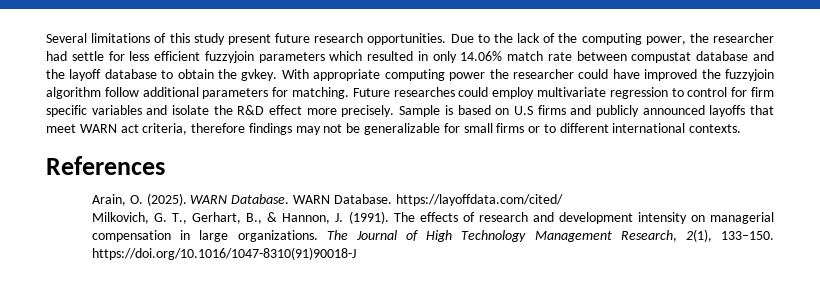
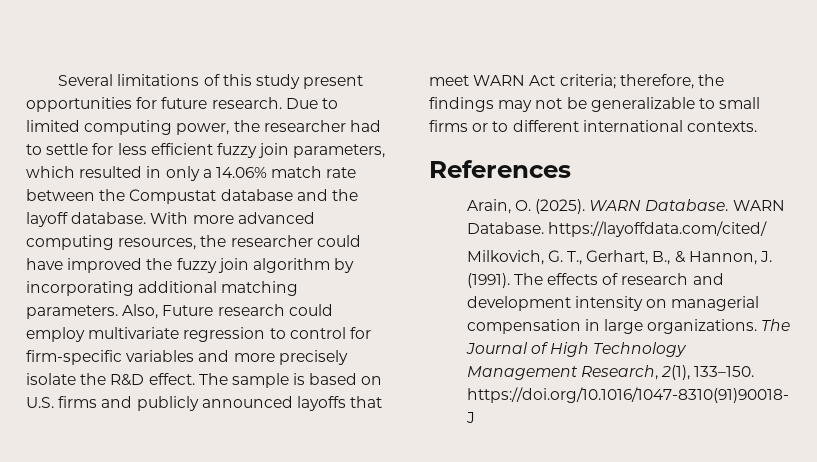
- Several limitations of this study present future research opportunities. Due to the lack of the computing power, the researcher had settle for less efficient fuzzyjoin parameters which resulted in only 14.06% match rate between compustat database and the layoff database to obtain the gvkey. With appropriate computing power the researcher could have improved the fuzzyjoin algorithm follow additional parameters for matching. Future researches could employ multivariate regression to control for firm specific variables and isolate the R&D effect more precisely. Sample is based on U.S firms and publicly announced layoffs that meet WARN act criteria, therefore findings may not be generalizable for small firms or to different international contexts.
+ Several limitations of this study present opportunities for future research. Due to limited computing power, the researcher had to settle for less efficient fuzzy join parameters, which resulted in only a 14.06% match rate between the Compustat database and the layoff database. With more advanced computing resources, the researcher could have improved the fuzzy join algorithm by incorporating additional matching parameters. Also, Future research could employ multivariate regression to control for firm-specific variables and more precisely isolate the R&D effect. The sample is based on U.S. firms and publicly announced layoffs that meet WARN Act criteria; therefore, the findings may not be generalizable to small firms or to different international contexts.

